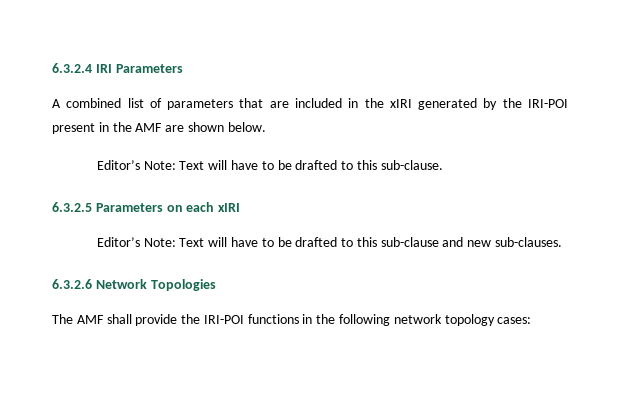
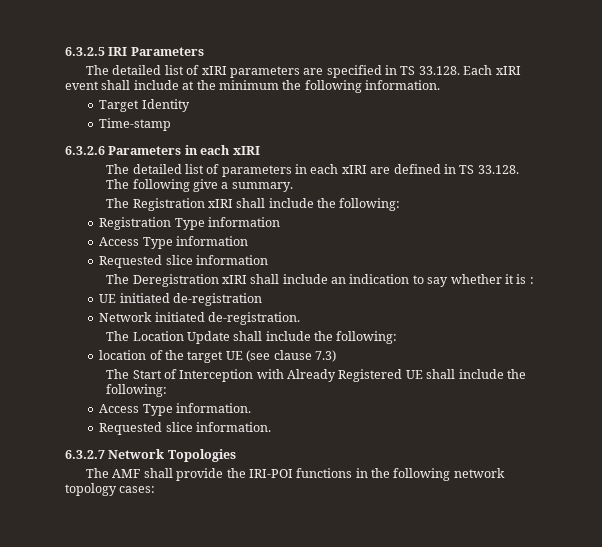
- 6.3.2.4 IRI Parameters
+ 6.3.2.5 IRI Parameters
- A combined list of parameters that are included in the xIRI generated by the IRI-POI present in the AMF are shown below.
- Editor’s Note: Text will have to be drafted to this sub-clause.
- 6.3.2.5 Parameters on each xIRI
- Editor’s Note: Text will have to be drafted to this sub-clause and new sub-clauses.
- 6.3.2.6 Network Topologies
+ The detailed list of xIRI parameters are specified in TS 33.128. Each xIRI event shall include at the minimum the following information.
+ Target Identity
+ Time-stamp
+ 6.3.2.6 Parameters in each xIRI
+ The detailed list of parameters in each xIRI are defined in TS 33.128. The following give a summary.
+ The Registration xIRI shall include the following:
+ Registration Type information
+ Access Type information
+ Requested slice information
+ The Deregistration xIRI shall include an indication to say whether it is :
+ UE initiated de-registration
+ Network initiated de-registration.
+ The Location Update shall include the following:
+ location of the target UE (see clause 7.3)
+ The Start of Interception with Already Registered UE shall include the following:
+ Access Type information.
+ Requested slice information.
+ 6.3.2.7 Network Topologies

